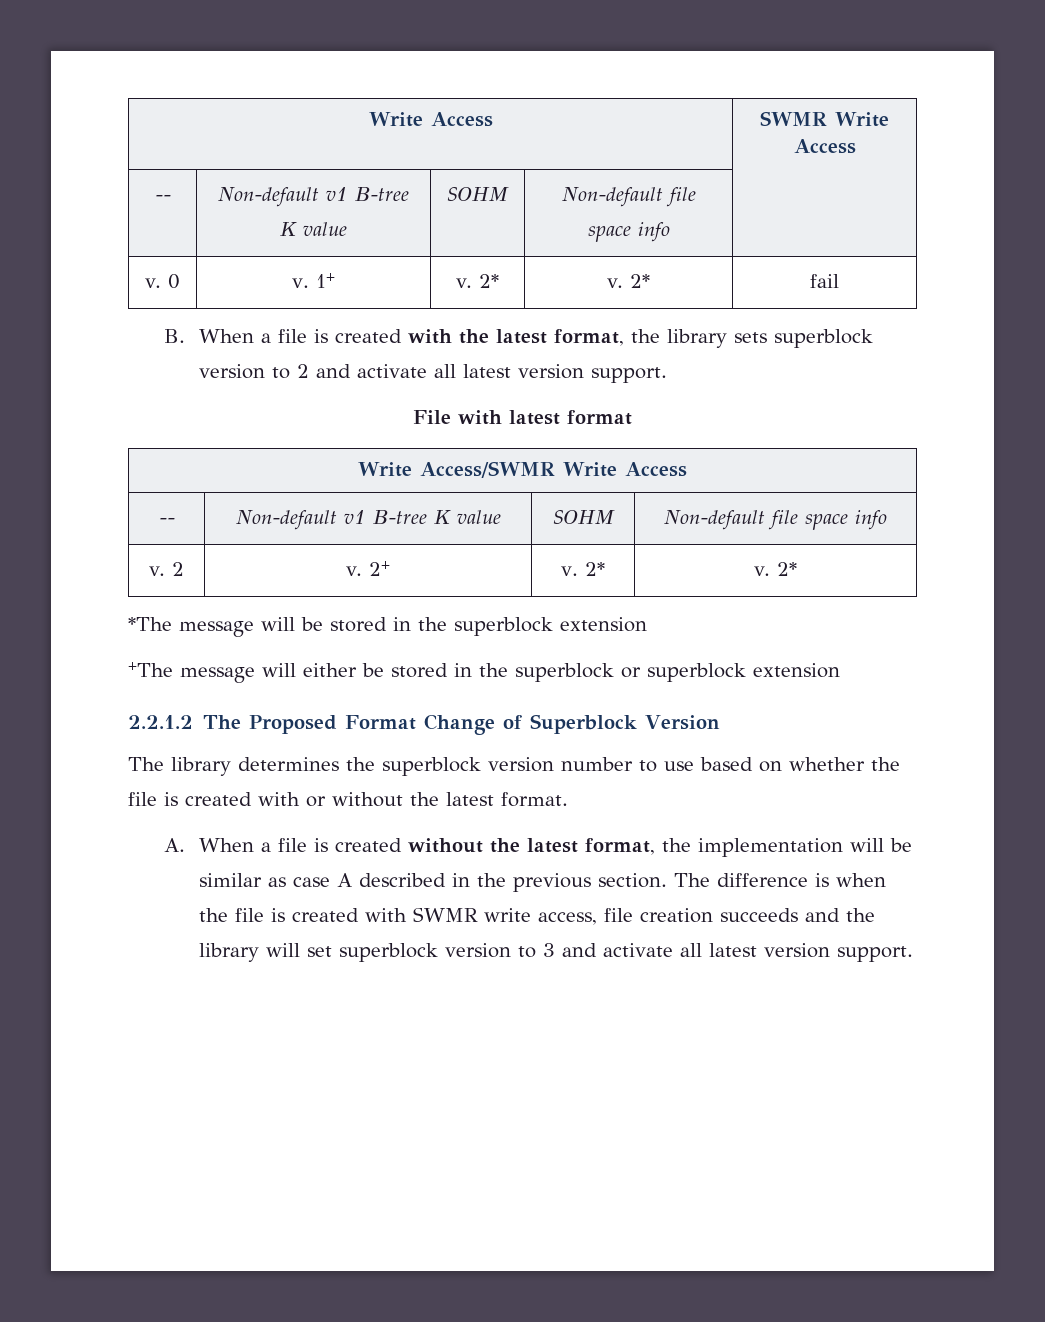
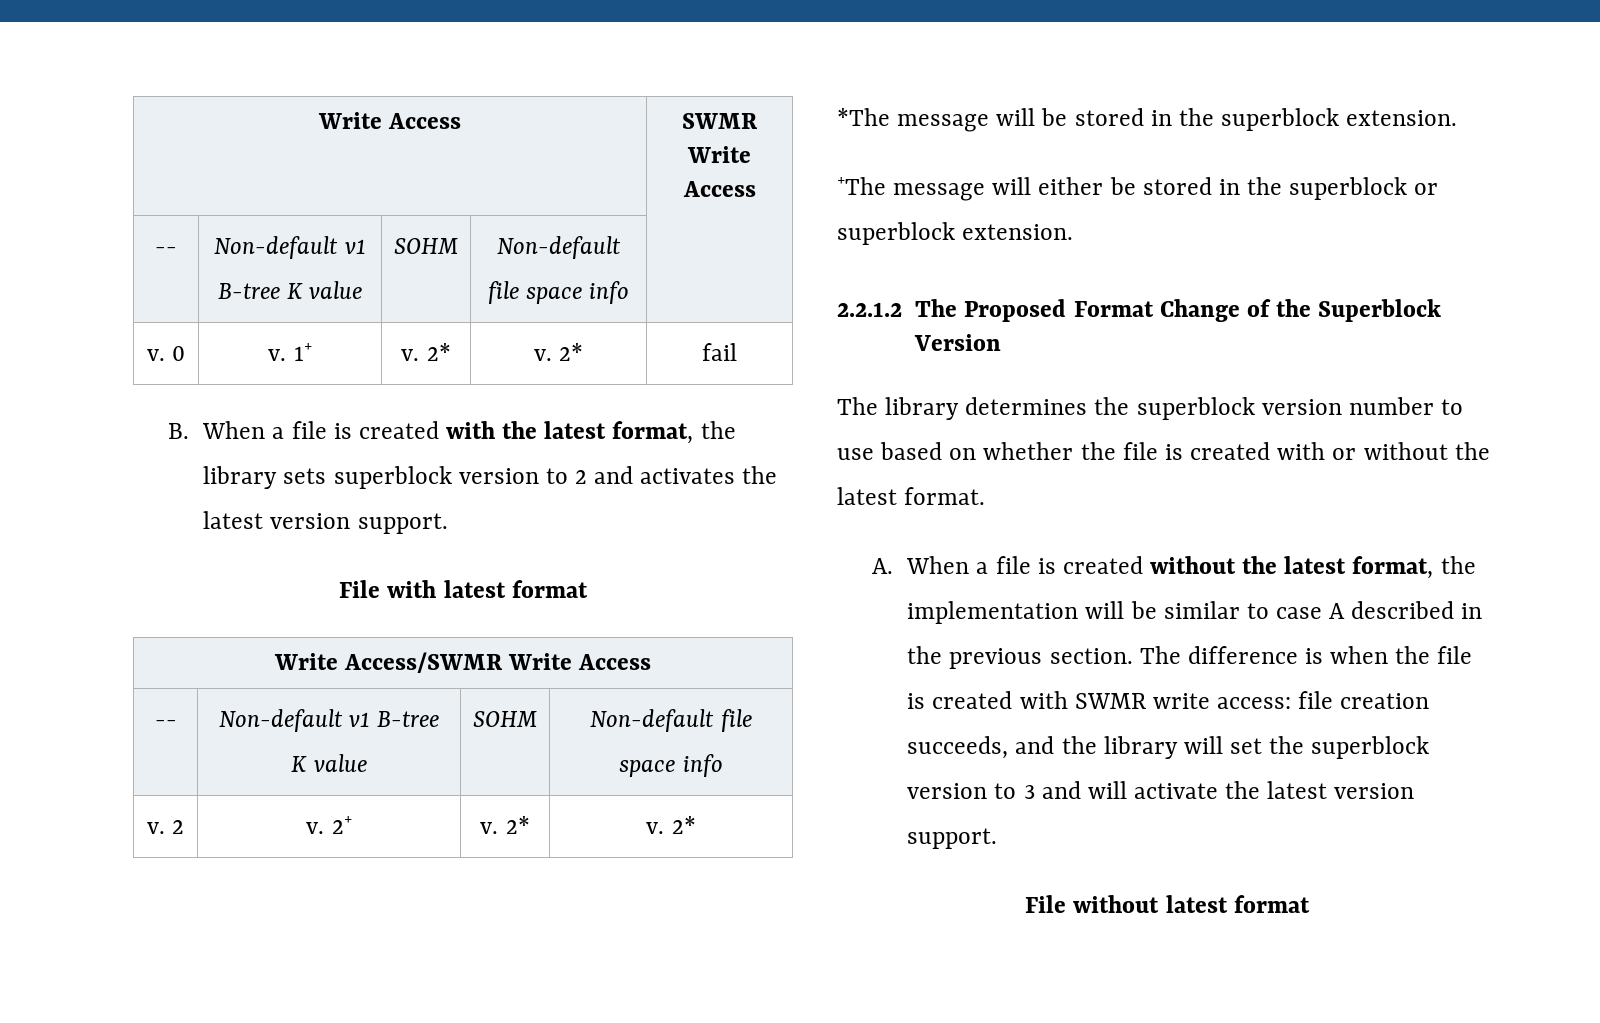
- B. When a file is created with the latest format, the library sets superblock version to 2 and activate all latest version support.
+ B. When a file is created with the latest format, the library sets superblock version to 2 and activates the latest version support.
- *The message will be stored in the superblock extension
+ *The message will be stored in the superblock extension.
- +The message will either be stored in the superblock or superblock extension
+ +The message will either be stored in the superblock or superblock extension.
- 2.2.1.2 The Proposed Format Change of Superblock Version
+ 2.2.1.2 The Proposed Format Change of the Superblock Version
- A. When a file is created without the latest format, the implementation will be similar as case A described in the previous section.
+ A. When a file is created without the latest format, the implementation will be similar to case A described in the previous section.
- The difference is when the file is created with SWMR write access, file creation succeeds and the library will set superblock version to 3 and activate all latest version support.
+ The difference is when the file is created with SWMR write access: file creation succeeds, and the library will set the superblock version to 3 and will activate the latest version support.
+ File without latest format

